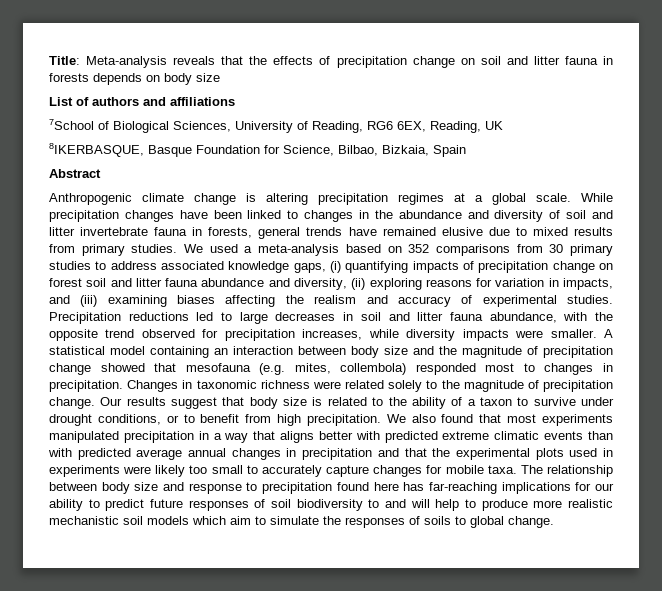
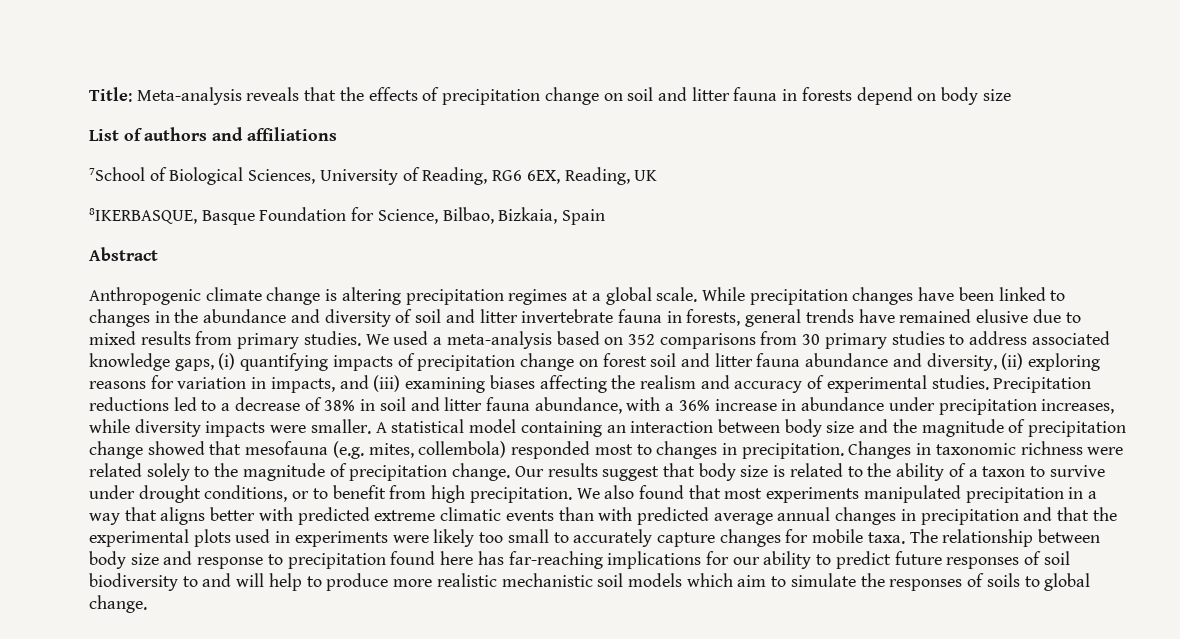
- Title: Meta-analysis reveals that the effects of precipitation change on soil and litter fauna in forests depends on body size
+ Title: Meta-analysis reveals that the effects of precipitation change on soil and litter fauna in forests depend on body size
- Precipitation reductions led to large decreases in soil and litter fauna abundance, with the opposite trend observed for precipitation increases, while diversity impacts were smaller.
+ Precipitation reductions led to a decrease of 38% in soil and litter fauna abundance, with a 36% increase in abundance under precipitation increases, while diversity impacts were smaller.

